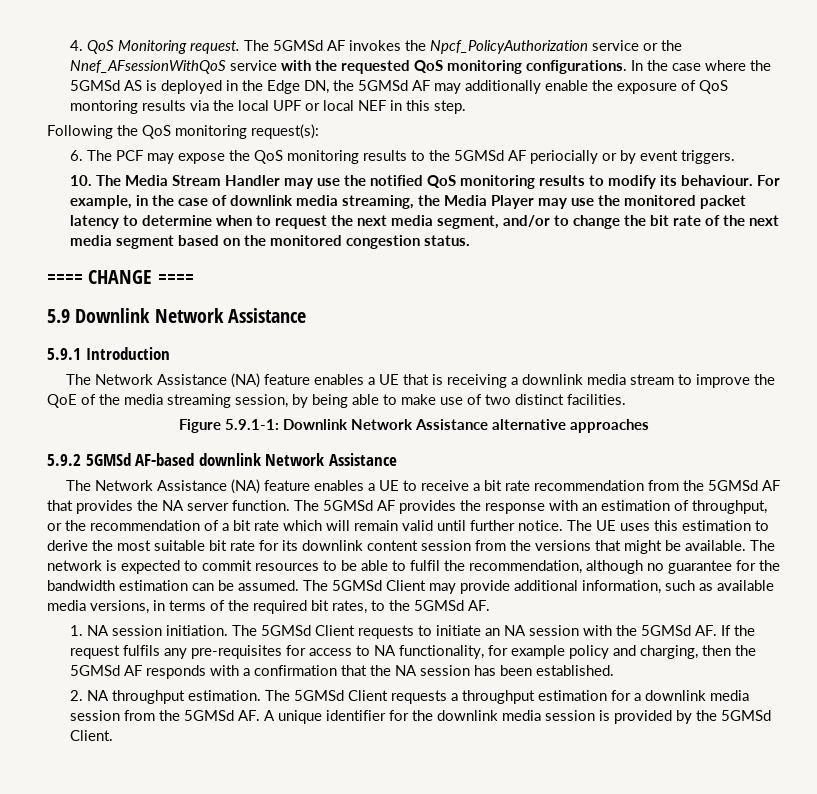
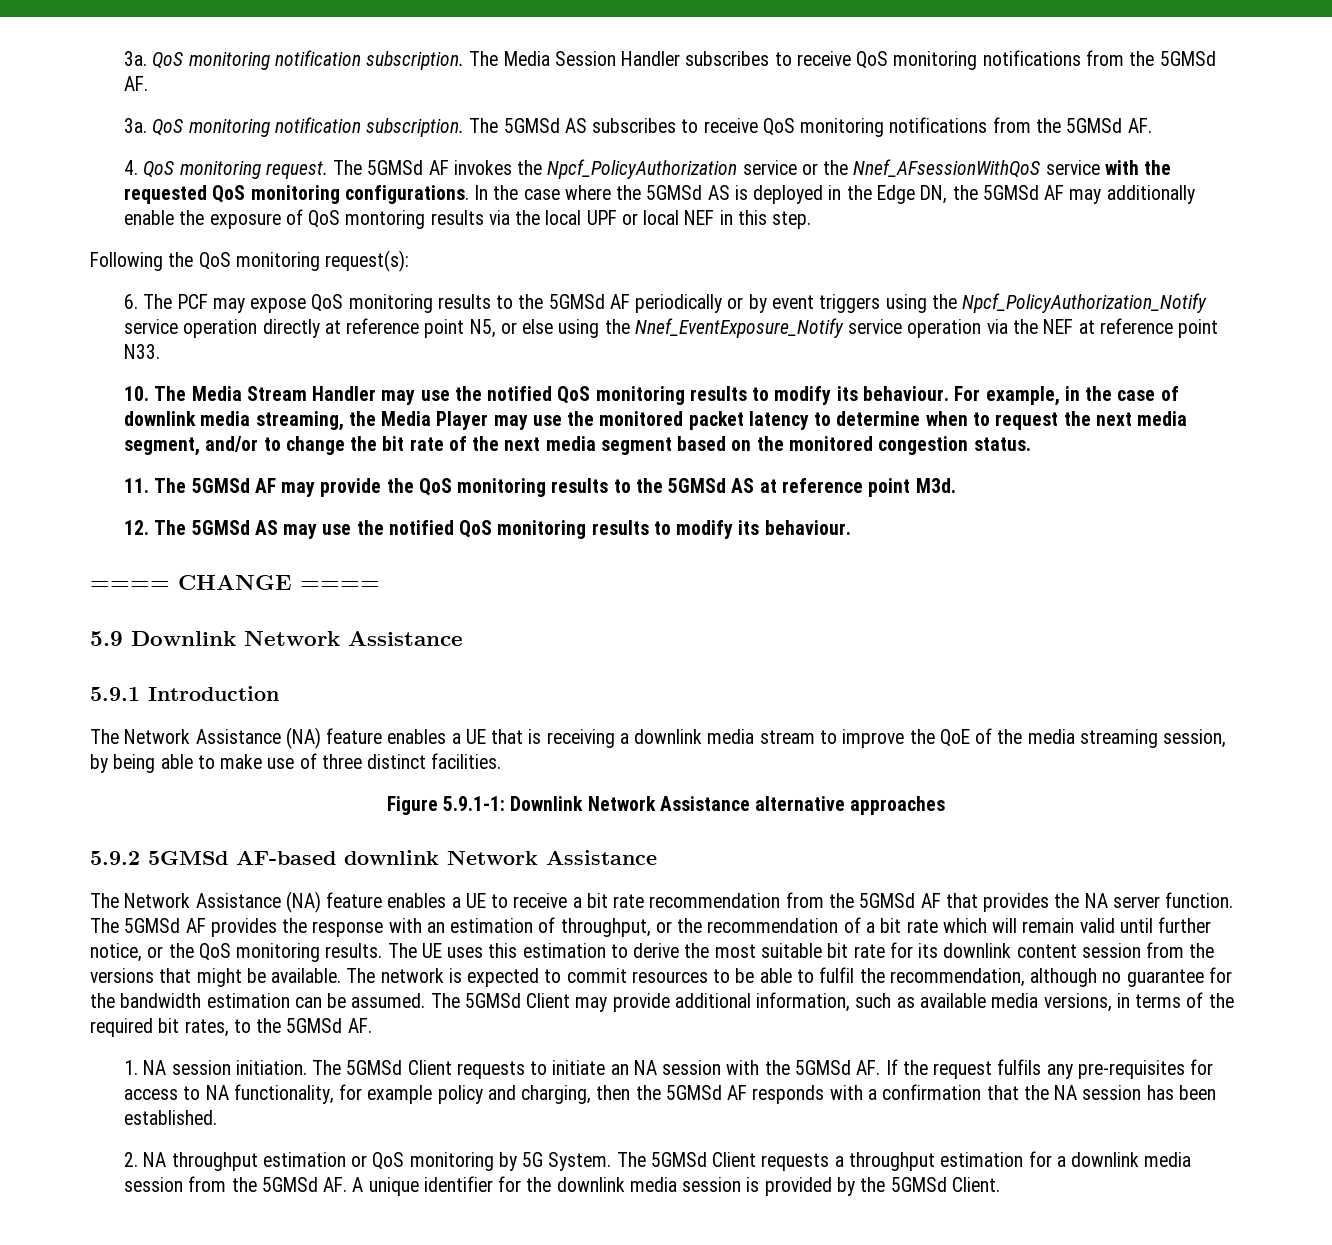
+ 3a. QoS monitoring notification subscription. The Media Session Handler subscribes to receive QoS monitoring notifications from the 5GMSd AF.
+ 3a. QoS monitoring notification subscription. The 5GMSd AS subscribes to receive QoS monitoring notifications from the 5GMSd AF.
- 4. QoS Monitoring request.
+ 4. QoS monitoring request.
- 6. The PCF may expose the QoS monitoring results to the 5GMSd AF periocially or by event triggers.
+ 6. The PCF may expose QoS monitoring results to the 5GMSd AF periodically or by event triggers using the Npcf_PolicyAuthorization_Notify service operation directly at reference point N5, or else using the Nnef_EventExposure_Notify service operation via the NEF at reference point N33.
+ 11. The 5GMSd AF may provide the QoS monitoring results to the 5GMSd AS at reference point M3d.
+ 12. The 5GMSd AS may use the notified QoS monitoring results to modify its behaviour.
- The Network Assistance (NA) feature enables a UE that is receiving a downlink media stream to improve the QoE of the media streaming session, by being able to make use of two distinct facilities.
+ The Network Assistance (NA) feature enables a UE that is receiving a downlink media stream to improve the QoE of the media streaming session, by being able to make use of three distinct facilities.
- The 5GMSd AF provides the response with an estimation of throughput, or the recommendation of a bit rate which will remain valid until further notice.
+ The 5GMSd AF provides the response with an estimation of throughput, or the recommendation of a bit rate which will remain valid until further notice, or the QoS monitoring results.
- 2. NA throughput estimation.
+ 2. NA throughput estimation or QoS monitoring by 5G System.

